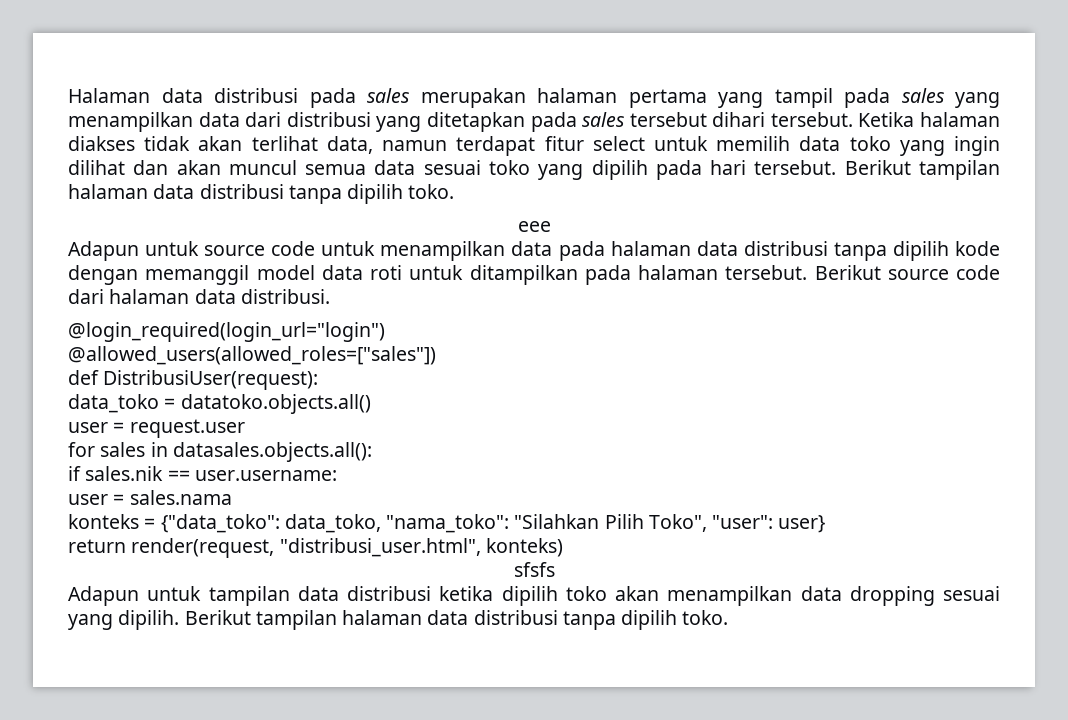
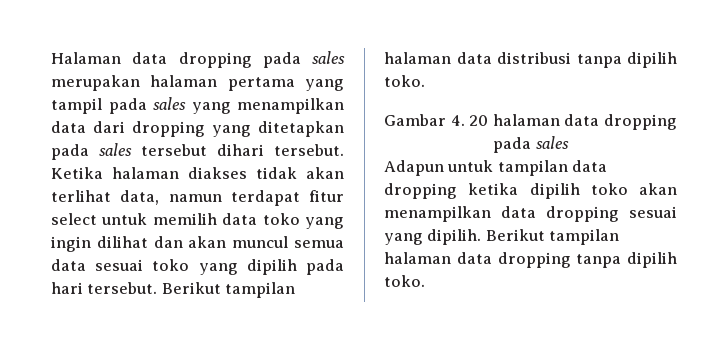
- Halaman data distribusi pada sales merupakan halaman pertama yang tampil pada sales yang menampilkan data dari distribusi yang ditetapkan pada sales tersebut dihari tersebut.
+ Halaman data dropping pada sales merupakan halaman pertama yang tampil pada sales yang menampilkan data dari dropping yang ditetapkan pada sales tersebut dihari tersebut.
- eee
- Adapun untuk source code untuk menampilkan data pada halaman data distribusi tanpa dipilih kode dengan memanggil model data roti untuk ditampilkan pada halaman tersebut. Berikut source code dari halaman data distribusi.
- @login_required(login_url="login")
- @allowed_users(allowed_roles=["sales"])
- def DistribusiUser(request):
- data_toko = datatoko.objects.all()
- user = request.user
- for sales in datasales.objects.all():
- if sales.nik == user.username:
- user = sales.nama
- konteks = {"data_toko": data_toko, "nama_toko": "Silahkan Pilih Toko", "user": user}
- return render(request, "distribusi_user.html", konteks)
- sfsfs
+ Gambar 4. 20 halaman data dropping pada sales
- Adapun untuk tampilan data distribusi ketika dipilih toko akan menampilkan data dropping sesuai yang dipilih. Berikut tampilan halaman data distribusi tanpa dipilih toko.
+ Adapun untuk tampilan data dropping ketika dipilih toko akan menampilkan data dropping sesuai yang dipilih. Berikut tampilan halaman data dropping tanpa dipilih toko.

